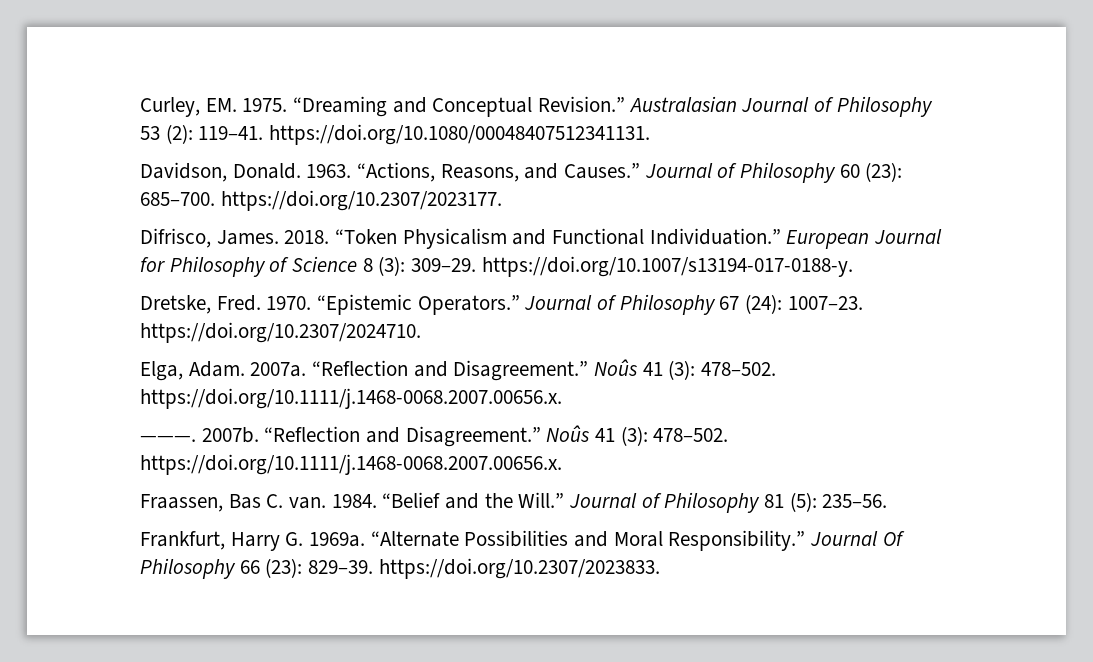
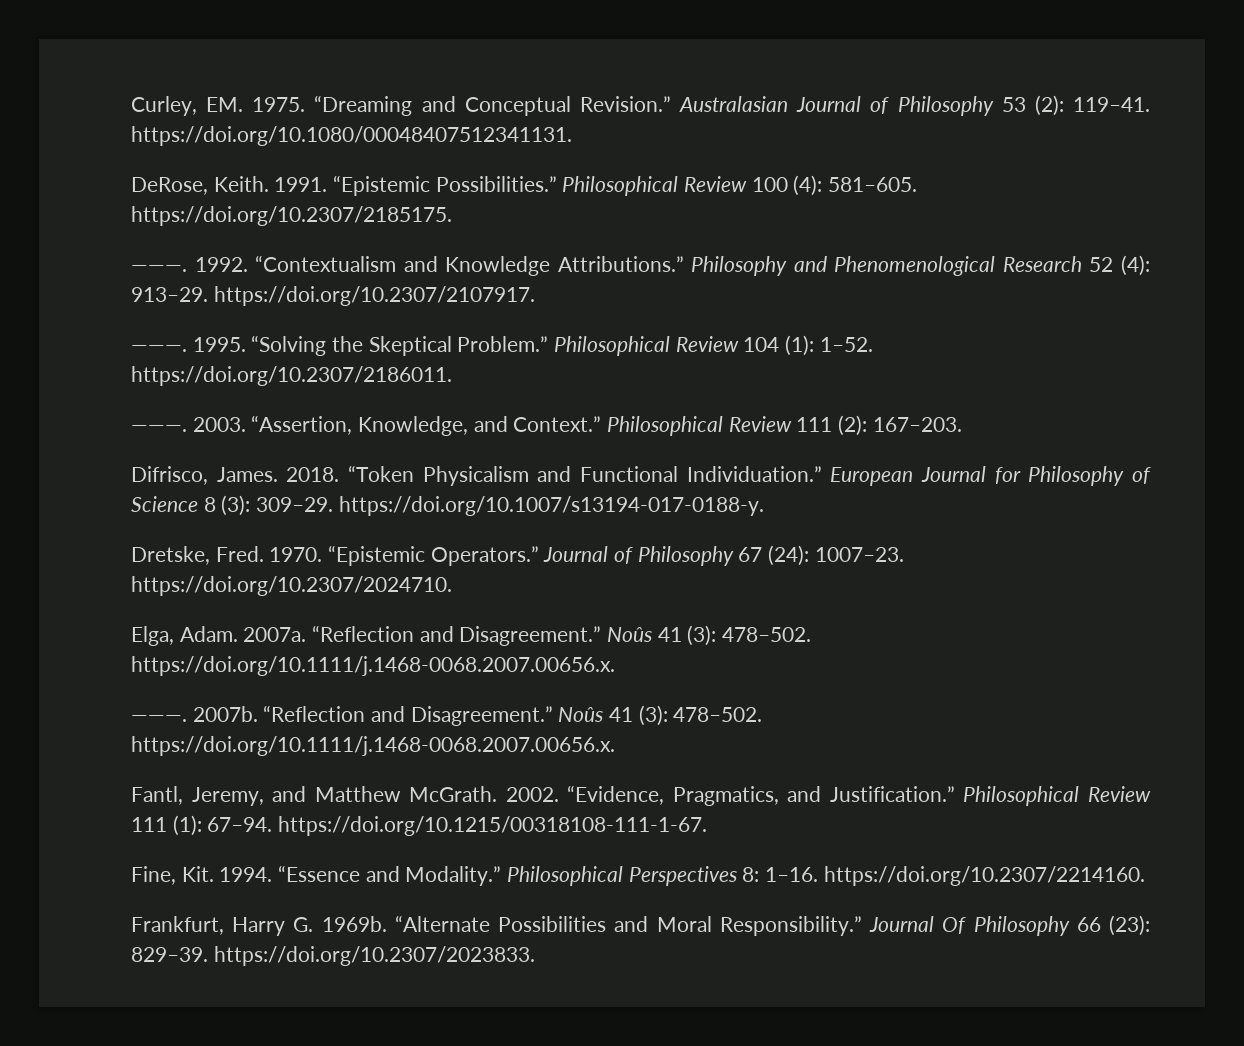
- Davidson, Donald. 1963. “Actions, Reasons, and Causes.” Journal of Philosophy 60 (23): 685–700. https://doi.org/10.2307/2023177.
+ DeRose, Keith. 1991. “Epistemic Possibilities.” Philosophical Review 100 (4): 581–605. https://doi.org/10.2307/2185175.
+ ———. 1992. “Contextualism and Knowledge Attributions.” Philosophy and Phenomenological Research 52 (4): 913–29. https://doi.org/10.2307/2107917.
+ ———. 1995. “Solving the Skeptical Problem.” Philosophical Review 104 (1): 1–52. https://doi.org/10.2307/2186011.
+ ———. 2003. “Assertion, Knowledge, and Context.” Philosophical Review 111 (2): 167–203.
- Fraassen, Bas C. van. 1984. “Belief and the Will.” Journal of Philosophy 81 (5): 235–56.
+ Fantl, Jeremy, and Matthew McGrath. 2002. “Evidence, Pragmatics, and Justification.” Philosophical Review 111 (1): 67–94. https://doi.org/10.1215/00318108-111-1-67.
+ Fine, Kit. 1994. “Essence and Modality.” Philosophical Perspectives 8: 1–16. https://doi.org/10.2307/2214160.
- Frankfurt, Harry G. 1969a.
+ Frankfurt, Harry G. 1969b.

